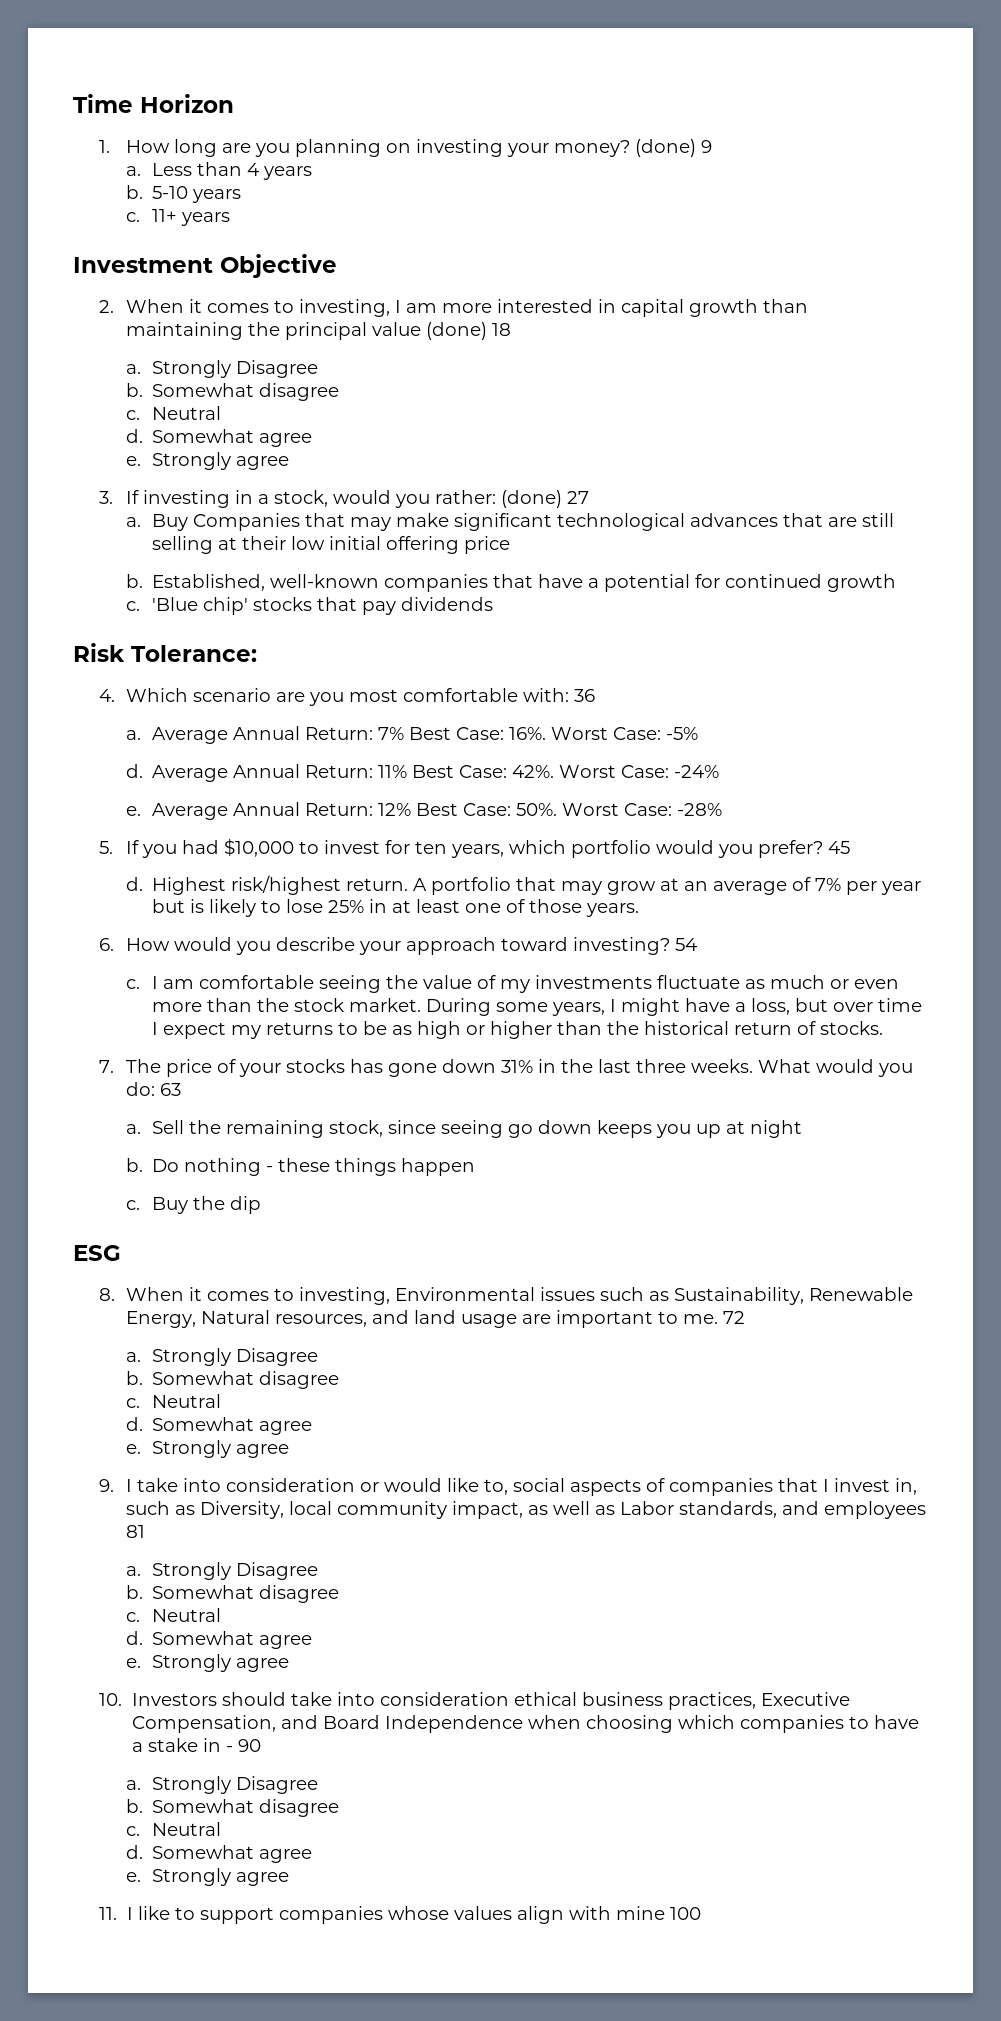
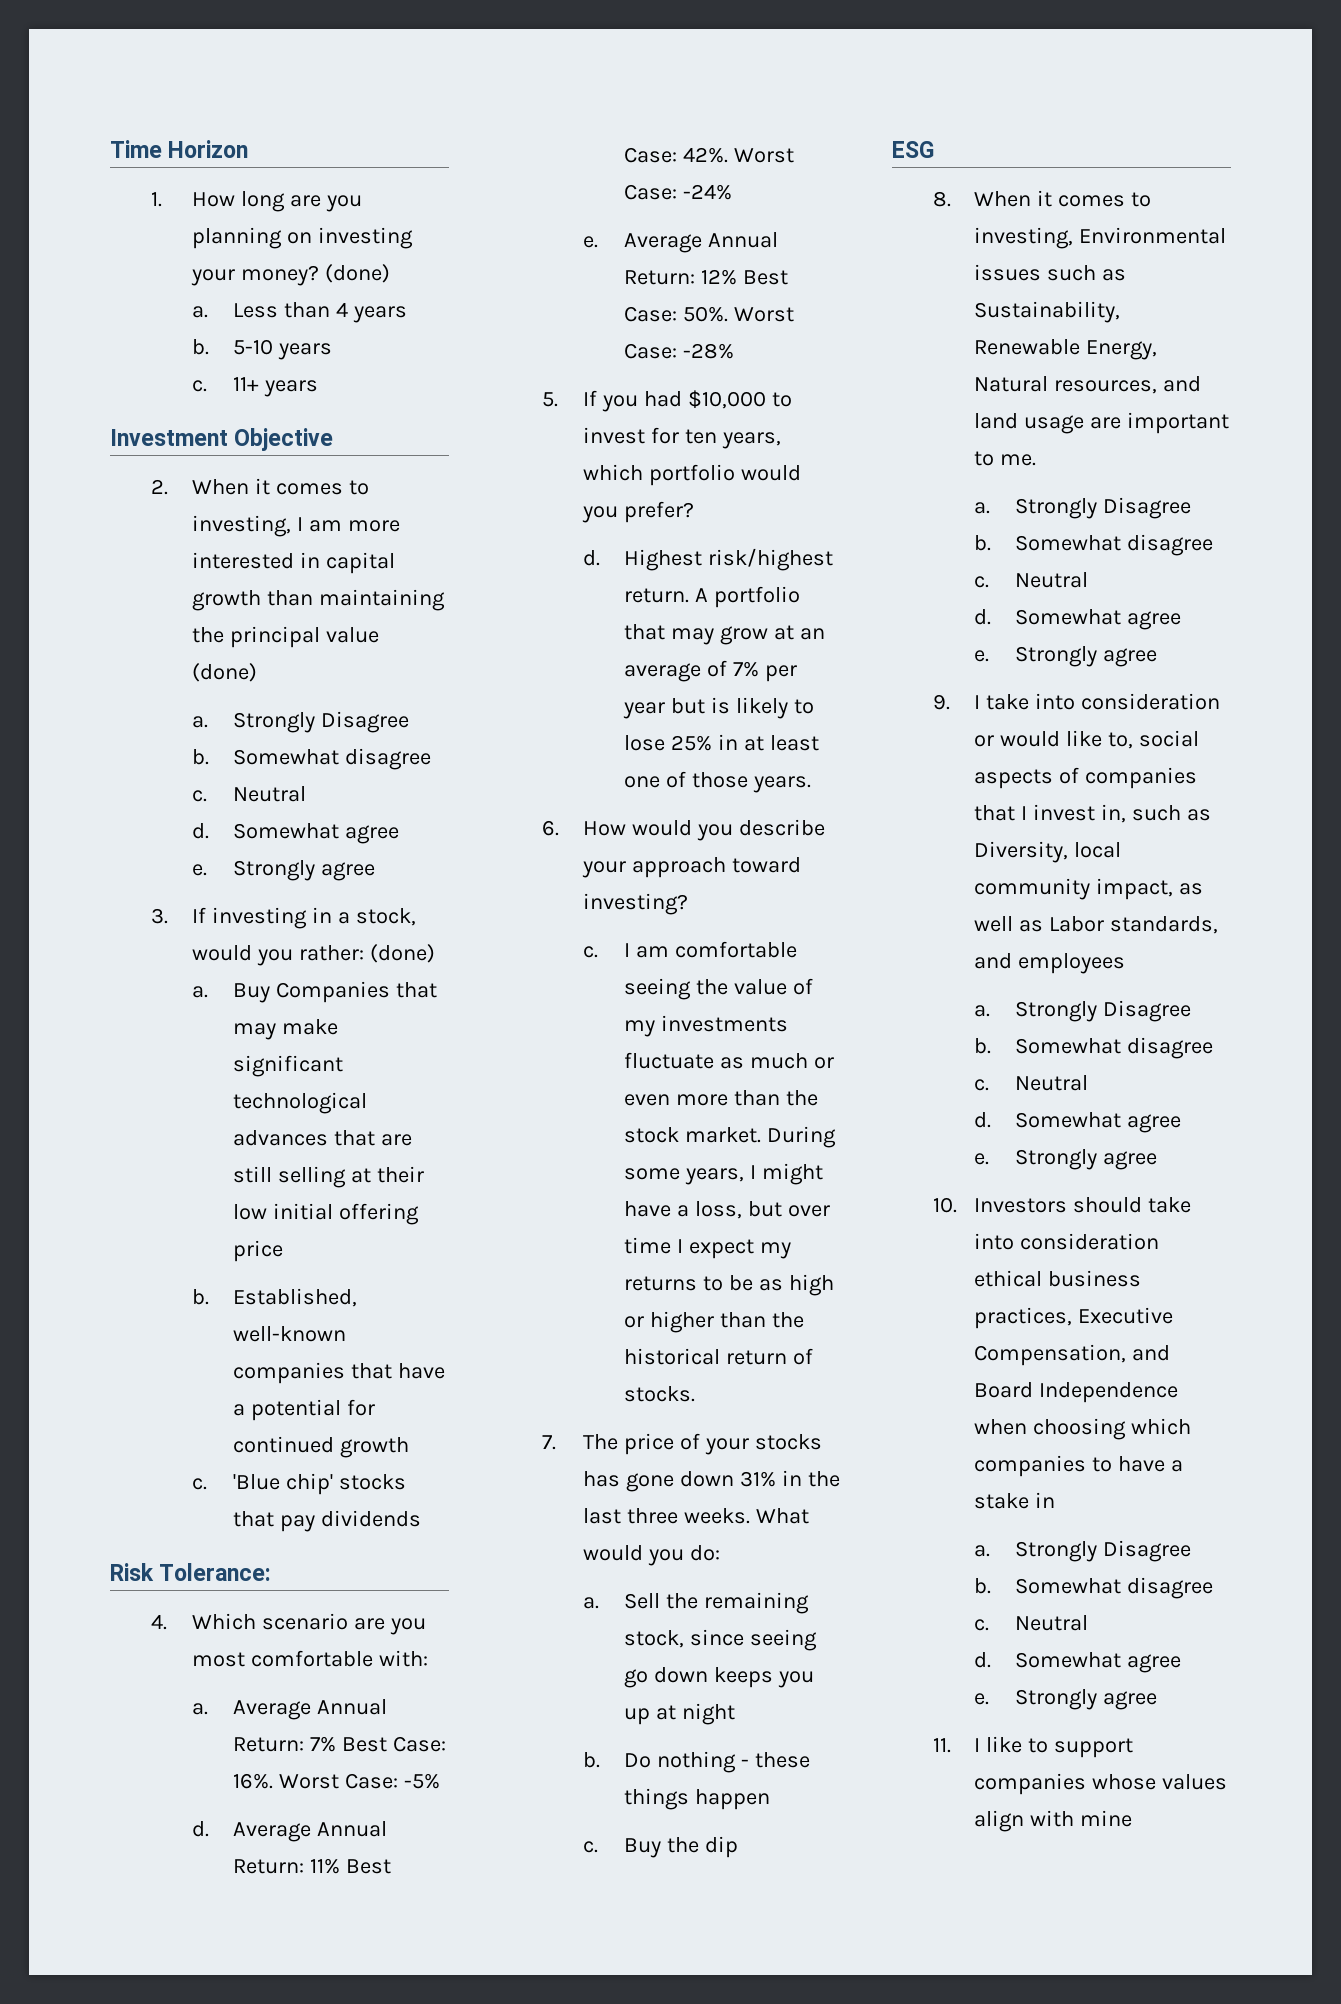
- 1. How long are you planning on investing your money? (done) 9
+ 1. How long are you planning on investing your money? (done)
- 2. When it comes to investing, I am more interested in capital growth than maintaining the principal value (done) 18
+ 2. When it comes to investing, I am more interested in capital growth than maintaining the principal value (done)
- 3. If investing in a stock, would you rather: (done) 27
+ 3. If investing in a stock, would you rather: (done)
- 4. Which scenario are you most comfortable with: 36
+ 4. Which scenario are you most comfortable with:
- 45
- 54
- What would you do: 63
+ What would you do:
- 72
- 9. I take into consideration or would like to, social aspects of companies that I invest in, such as Diversity, local community impact, as well as Labor standards, and employees 81
+ 9. I take into consideration or would like to, social aspects of companies that I invest in, such as Diversity, local community impact, as well as Labor standards, and employees
- 10. Investors should take into consideration ethical business practices, Executive Compensation, and Board Independence when choosing which companies to have a stake in - 90
+ 10. Investors should take into consideration ethical business practices, Executive Compensation, and Board Independence when choosing which companies to have a stake in
- 11. I like to support companies whose values align with mine 100
+ 11. I like to support companies whose values align with mine

